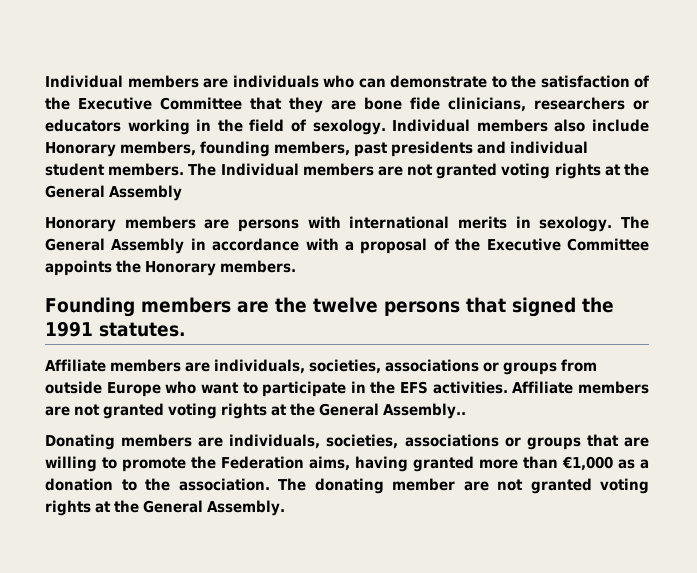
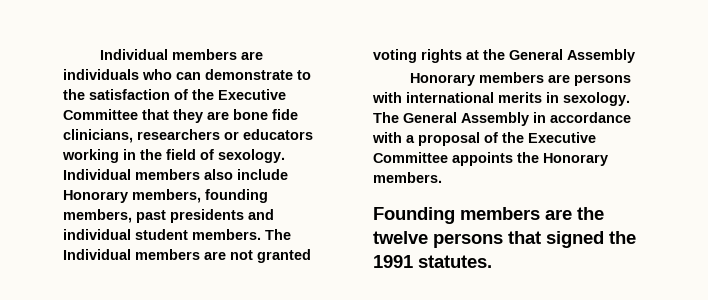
- Affiliate members are individuals, societies, associations or groups from outside Europe who want to participate in the EFS activities. Affiliate members are not granted voting rights at the General Assembly..
- Donating members are individuals, societies, associations or groups that are willing to promote the Federation aims, having granted more than €1,000 as a donation to the association. The donating member are not granted voting rights at the General Assembly.

